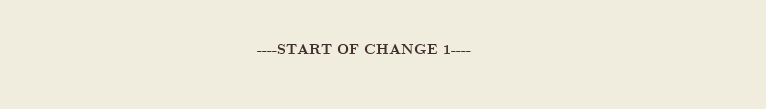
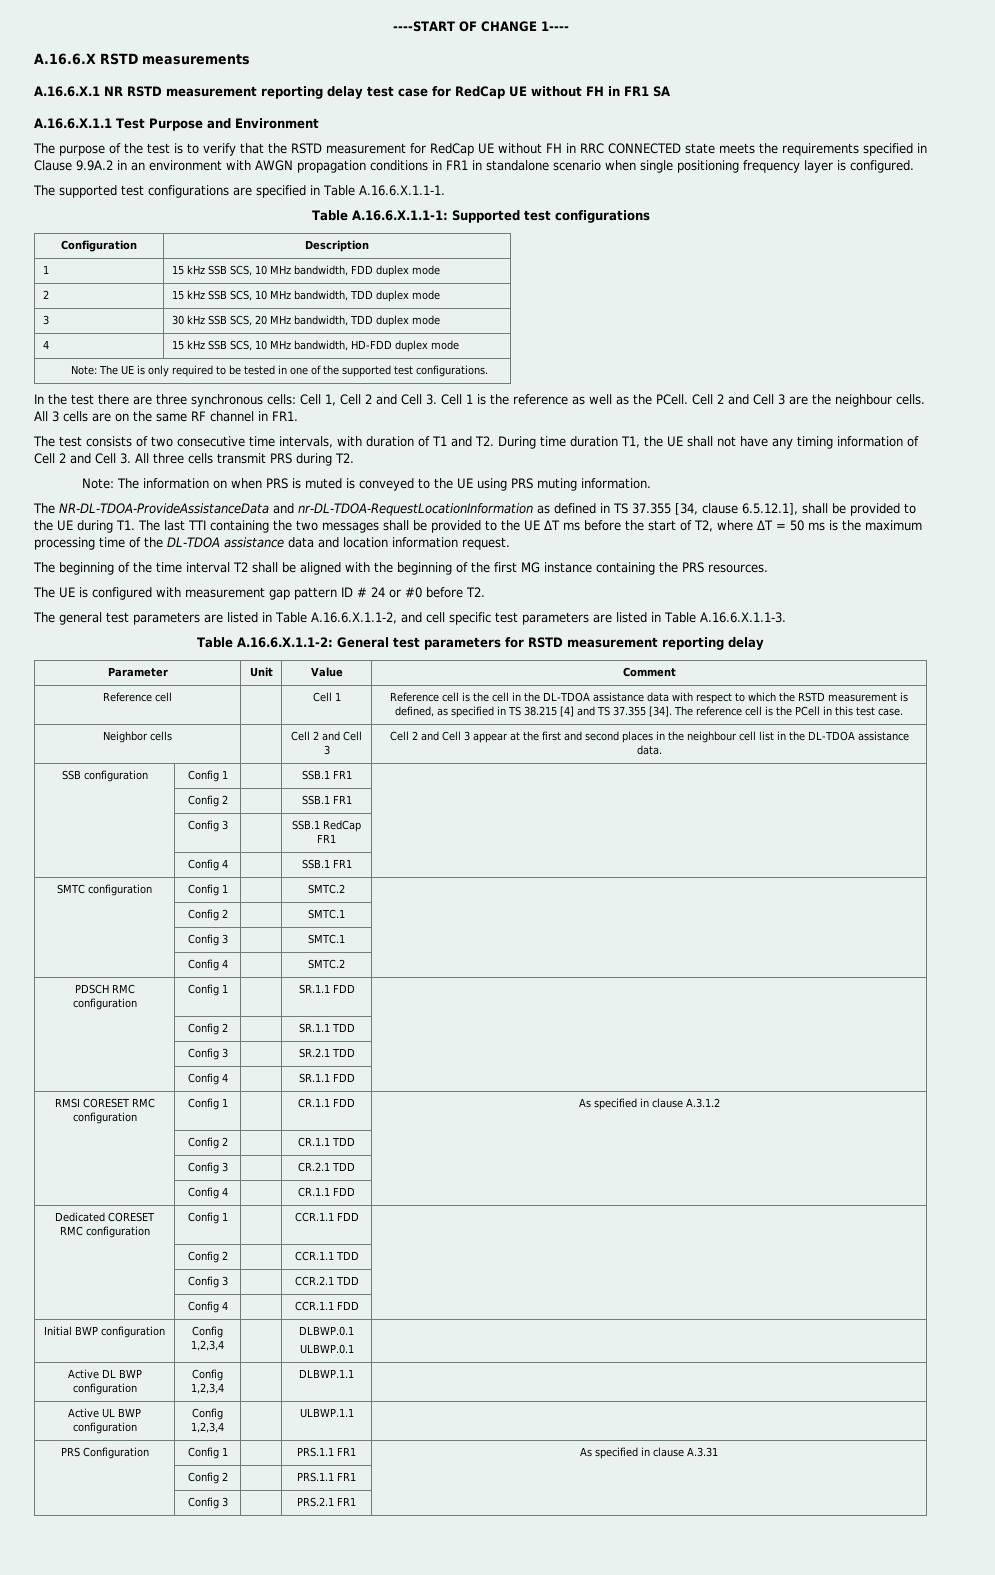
+ A.16.6.X RSTD measurements
+ A.16.6.X.1 NR RSTD measurement reporting delay test case for RedCap UE without FH in FR1 SA
+ A.16.6.X.1.1 Test Purpose and Environment
+ The purpose of the test is to verify that the RSTD measurement for RedCap UE without FH in RRC CONNECTED state meets the requirements specified in Clause 9.9A.2 in an environment with AWGN propagation conditions in FR1 in standalone scenario when single positioning frequency layer is configured.
+ The supported test configurations are specified in Table A.16.6.X.1.1-1.
+ Table A.16.6.X.1.1-1: Supported test configurations
+ Configuration | Description
+ 1 | 15 kHz SSB SCS, 10 MHz bandwidth, FDD duplex mode
+ 2 | 15 kHz SSB SCS, 10 MHz bandwidth, TDD duplex mode
+ 3 | 30 kHz SSB SCS, 20 MHz bandwidth, TDD duplex mode
+ 4 | 15 kHz SSB SCS, 10 MHz bandwidth, HD-FDD duplex mode
+ Note: The UE is only required to be tested in one of the supported test configurations.
+ In the test there are three synchronous cells: Cell 1, Cell 2 and Cell 3. Cell 1 is the reference as well as the PCell. Cell 2 and Cell 3 are the neighbour cells. All 3 cells are on the same RF channel in FR1.
+ The test consists of two consecutive time intervals, with duration of T1 and T2. During time duration T1, the UE shall not have any timing information of Cell 2 and Cell 3. All three cells transmit PRS during T2.
+ Note: The information on when PRS is muted is conveyed to the UE using PRS muting information.
+ The NR-DL-TDOA-ProvideAssistanceData and nr-DL-TDOA-RequestLocationInformation as defined in TS 37.355 [34, clause 6.5.12.1], shall be provided to the UE during T1. The last TTI containing the two messages shall be provided to the UE ΔT ms before the start of T2, where ΔT = 50 ms is the maximum processing time of the DL-TDOA assistance data and location information request.
+ The beginning of the time interval T2 shall be aligned with the beginning of the first MG instance containing the PRS resources.
+ The UE is configured with measurement gap pattern ID # 24 or #0 before T2.
+ The general test parameters are listed in Table A.16.6.X.1.1-2, and cell specific test parameters are listed in Table A.16.6.X.1.1-3.
+ Table A.16.6.X.1.1-2: General test parameters for RSTD measurement reporting delay
+ Parameter | Unit | Value | Comment
+ Reference cell | | Cell 1 | Reference cell is the cell in the DL-TDOA assistance data with respect to which the RSTD measurement is defined, as specified in TS 38.215 [4] and TS 37.355 [34]. The reference cell is the PCell in this test case.
+ Neighbor cells | | Cell 2 and Cell 3 | Cell 2 and Cell 3 appear at the first and second places in the neighbour cell list in the DL-TDOA assistance data.
+ SSB configuration | Config 1 | | SSB.1 FR1 |
+ | Config 2 | | SSB.1 FR1 |
+ | Config 3 | | SSB.1 RedCap FR1 |
+ | Config 4 | | SSB.1 FR1 |
+ SMTC configuration | Config 1 | | SMTC.2 |
+ | Config 2 | | SMTC.1 |
+ | Config 3 | | SMTC.1 |
+ | Config 4 | | SMTC.2 |
+ PDSCH RMC configuration | Config 1 | | SR.1.1 FDD |
+ | Config 2 | | SR.1.1 TDD |
+ | Config 3 | | SR.2.1 TDD |
+ | Config 4 | | SR.1.1 FDD |
+ RMSI CORESET RMC configuration | Config 1 | | CR.1.1 FDD | As specified in clause A.3.1.2
+ | Config 2 | | CR.1.1 TDD |
+ | Config 3 | | CR.2.1 TDD |
+ | Config 4 | | CR.1.1 FDD |
+ Dedicated CORESET RMC configuration | Config 1 | | CCR.1.1 FDD |
+ | Config 2 | | CCR.1.1 TDD |
+ | Config 3 | | CCR.2.1 TDD |
+ | Config 4 | | CCR.1.1 FDD |
+ Initial BWP configuration | Config 1,2,3,4 | | DLBWP.0.1
+ ULBWP.0.1 |
+ Active DL BWP configuration | Config 1,2,3,4 | | DLBWP.1.1 |
+ Active UL BWP configuration | Config 1,2,3,4 | | ULBWP.1.1 |
+ PRS Configuration | Config 1 | | PRS.1.1 FR1 | As specified in clause A.3.31
+ | Config 2 | | PRS.1.1 FR1 |
+ | Config 3 | | PRS.2.1 FR1 |

